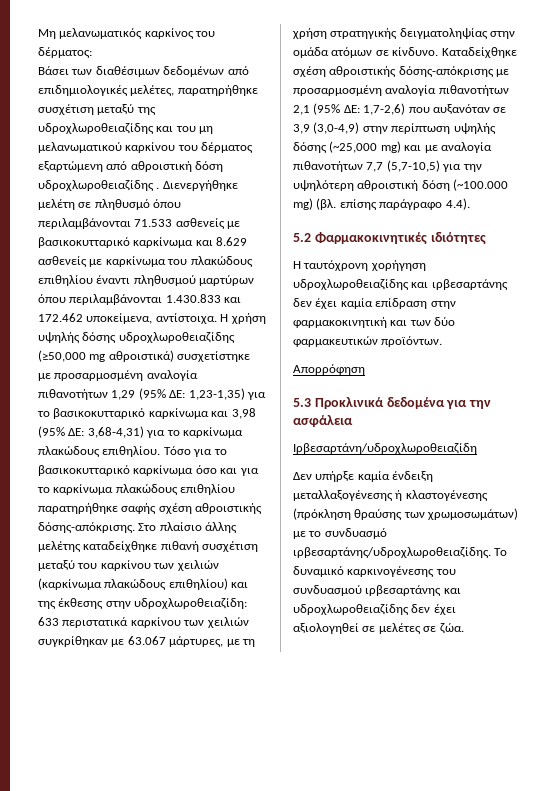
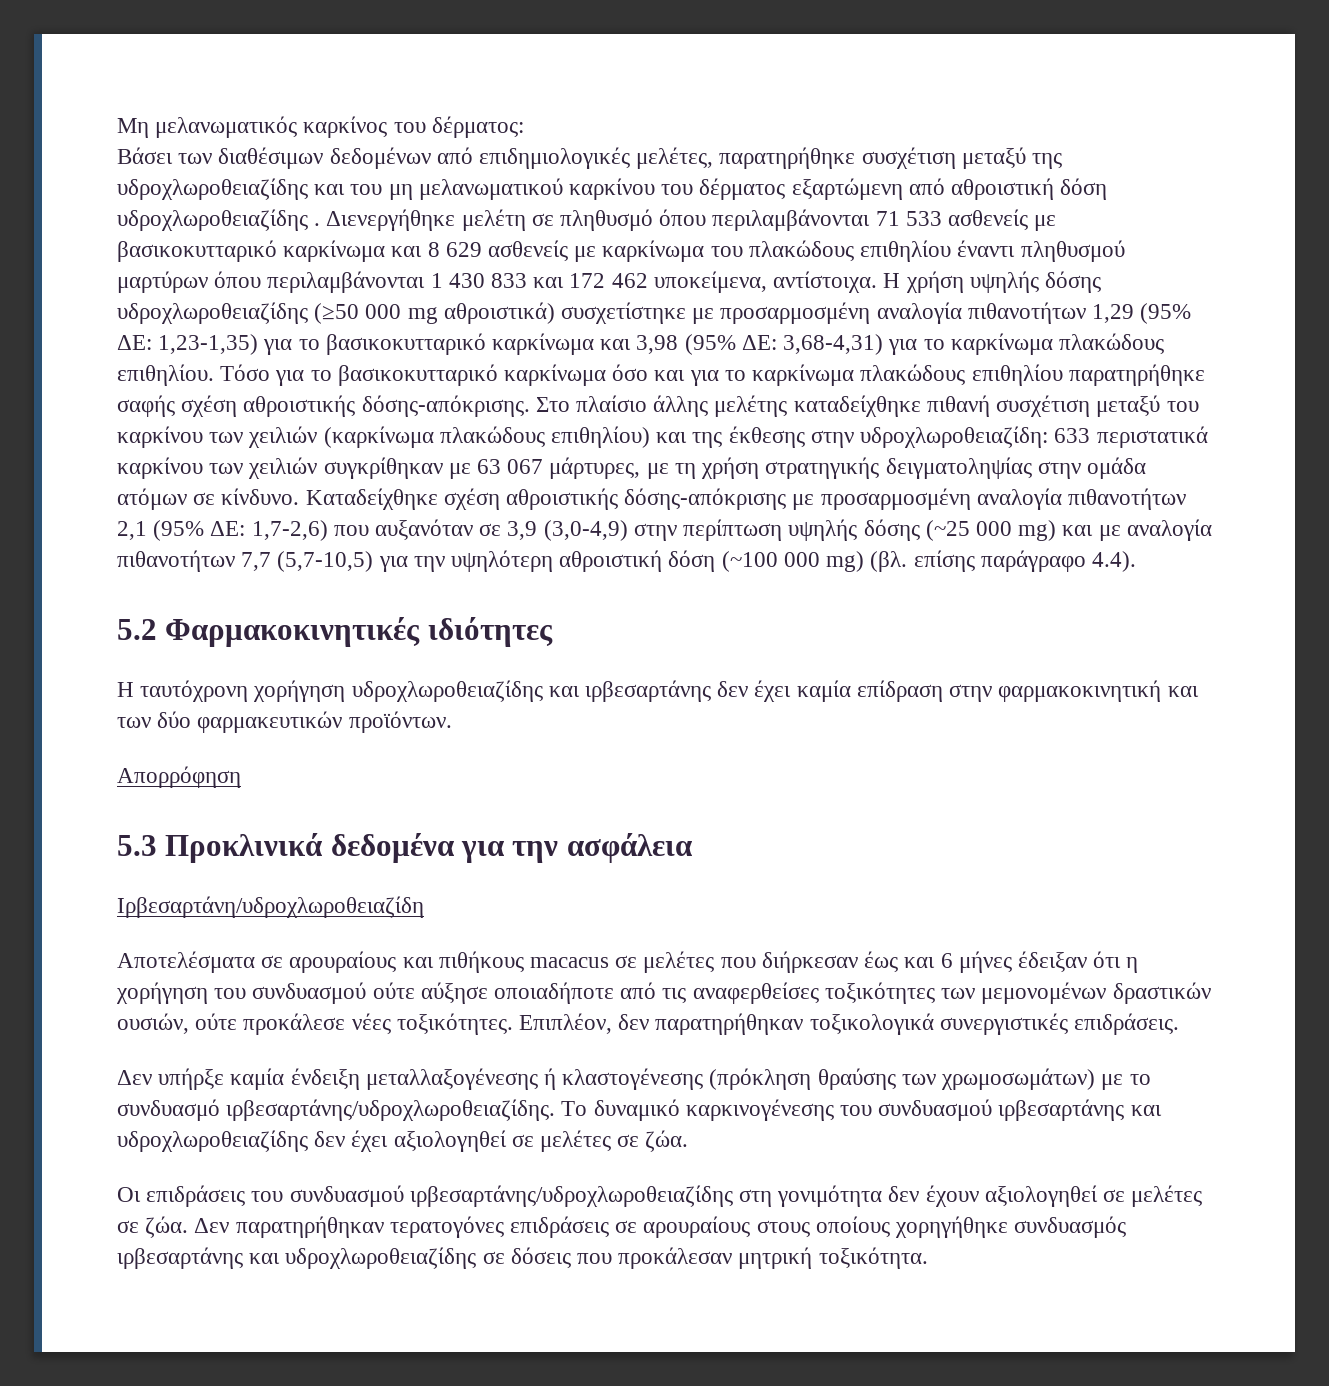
- Διενεργήθηκε μελέτη σε πληθυσμό όπου περιλαμβάνονται 71.533 ασθενείς με βασικοκυτταρικό καρκίνωμα και 8.629 ασθενείς με καρκίνωμα του πλακώδους επιθηλίου έναντι πληθυσμού μαρτύρων όπου περιλαμβάνονται 1.430.833 και 172.462 υποκείμενα, αντίστοιχα.
+ Διενεργήθηκε μελέτη σε πληθυσμό όπου περιλαμβάνονται 71 533 ασθενείς με βασικοκυτταρικό καρκίνωμα και 8 629 ασθενείς με καρκίνωμα του πλακώδους επιθηλίου έναντι πληθυσμού μαρτύρων όπου περιλαμβάνονται 1 430 833 και 172 462 υποκείμενα, αντίστοιχα.
- Η χρήση υψηλής δόσης υδροχλωροθειαζίδης (≥50,000 mg αθροιστικά) συσχετίστηκε με προσαρμοσμένη αναλογία πιθανοτήτων 1,29 (95% ΔΕ: 1,23-1,35) για το βασικοκυτταρικό καρκίνωμα και 3,98 (95% ΔΕ: 3,68-4,31) για το καρκίνωμα πλακώδους επιθηλίου.
+ Η χρήση υψηλής δόσης υδροχλωροθειαζίδης (≥50 000 mg αθροιστικά) συσχετίστηκε με προσαρμοσμένη αναλογία πιθανοτήτων 1,29 (95% ΔΕ: 1,23-1,35) για το βασικοκυτταρικό καρκίνωμα και 3,98 (95% ΔΕ: 3,68-4,31) για το καρκίνωμα πλακώδους επιθηλίου.
- Στο πλαίσιο άλλης μελέτης καταδείχθηκε πιθανή συσχέτιση μεταξύ του καρκίνου των χειλιών (καρκίνωμα πλακώδους επιθηλίου) και της έκθεσης στην υδροχλωροθειαζίδη: 633 περιστατικά καρκίνου των χειλιών συγκρίθηκαν με 63.067 μάρτυρες, με τη χρήση στρατηγικής δειγματοληψίας στην ομάδα ατόμων σε κίνδυνο.
+ Στο πλαίσιο άλλης μελέτης καταδείχθηκε πιθανή συσχέτιση μεταξύ του καρκίνου των χειλιών (καρκίνωμα πλακώδους επιθηλίου) και της έκθεσης στην υδροχλωροθειαζίδη: 633 περιστατικά καρκίνου των χειλιών συγκρίθηκαν με 63 067 μάρτυρες, με τη χρήση στρατηγικής δειγματοληψίας στην ομάδα ατόμων σε κίνδυνο.
- Καταδείχθηκε σχέση αθροιστικής δόσης-απόκρισης με προσαρμοσμένη αναλογία πιθανοτήτων 2,1 (95% ΔΕ: 1,7-2,6) που αυξανόταν σε 3,9 (3,0-4,9) στην περίπτωση υψηλής δόσης (~25,000 mg) και με αναλογία πιθανοτήτων 7,7 (5,7-10,5) για την υψηλότερη αθροιστική δόση (~100.000 mg) (βλ. επίσης παράγραφο 4.4).
+ Καταδείχθηκε σχέση αθροιστικής δόσης-απόκρισης με προσαρμοσμένη αναλογία πιθανοτήτων 2,1 (95% ΔΕ: 1,7-2,6) που αυξανόταν σε 3,9 (3,0-4,9) στην περίπτωση υψηλής δόσης (~25 000 mg) και με αναλογία πιθανοτήτων 7,7 (5,7-10,5) για την υψηλότερη αθροιστική δόση (~100 000 mg) (βλ. επίσης παράγραφο 4.4).
+ Αποτελέσματα σε αρουραίους και πιθήκους macacus σε μελέτες που διήρκεσαν έως και 6 μήνες έδειξαν ότι η χορήγηση του συνδυασμού ούτε αύξησε οποιαδήποτε από τις αναφερθείσες τοξικότητες των μεμονομένων δραστικών ουσιών, ούτε προκάλεσε νέες τοξικότητες. Επιπλέον, δεν παρατηρήθηκαν τοξικολογικά συνεργιστικές επιδράσεις.
+ Οι επιδράσεις του συνδυασμού ιρβεσαρτάνης/υδροχλωροθειαζίδης στη γονιμότητα δεν έχουν αξιολογηθεί σε μελέτες σε ζώα. Δεν παρατηρήθηκαν τερατογόνες επιδράσεις σε αρουραίους στους οποίους χορηγήθηκε συνδυασμός ιρβεσαρτάνης και υδροχλωροθειαζίδης σε δόσεις που προκάλεσαν μητρική τοξικότητα.

